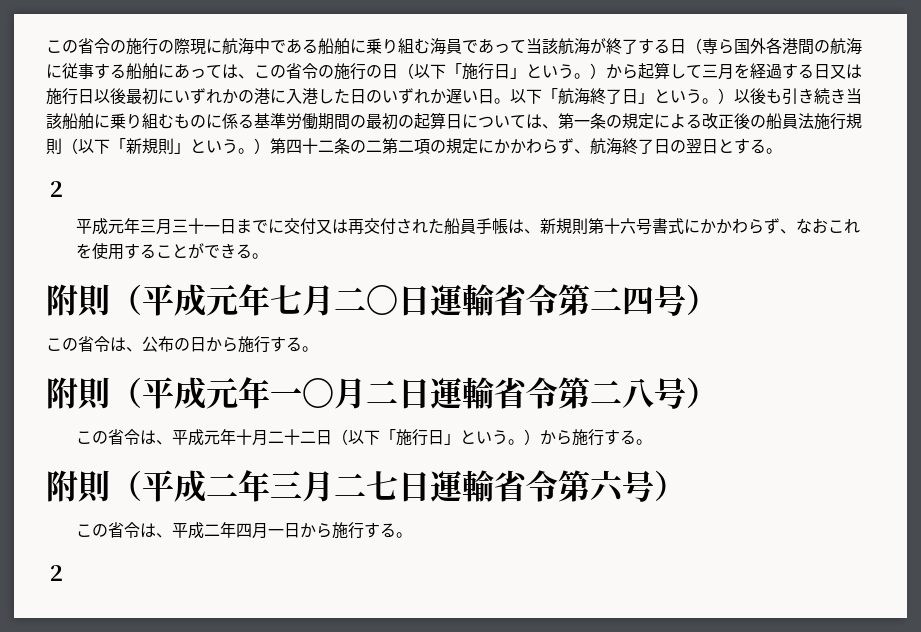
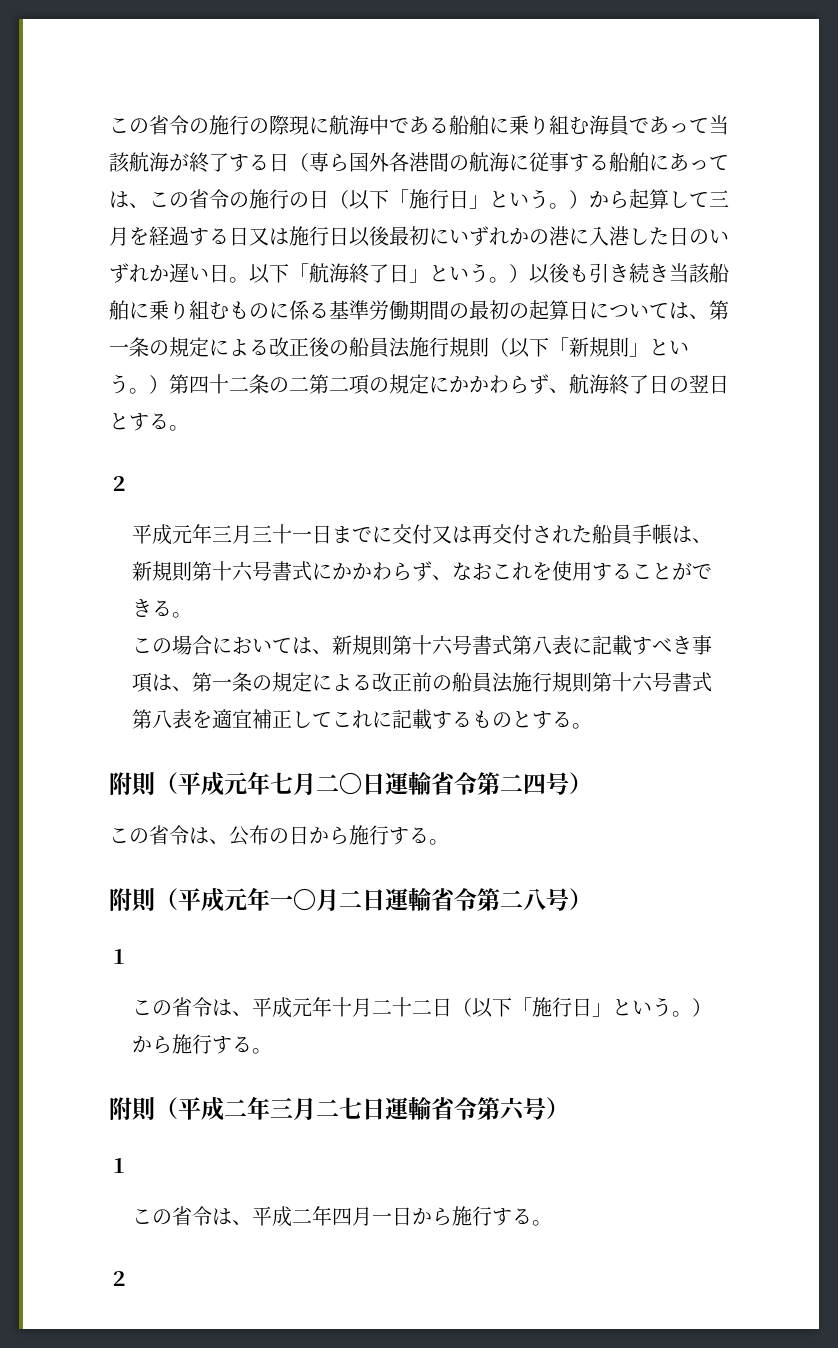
+ この場合においては、新規則第十六号書式第八表に記載すべき事項は、第一条の規定による改正前の船員法施行規則第十六号書式第八表を適宜補正してこれに記載するものとする。
  附則（平成元年一〇月二日運輸省令第二八号）
+ １
  附則（平成二年三月二七日運輸省令第六号）
+ １

